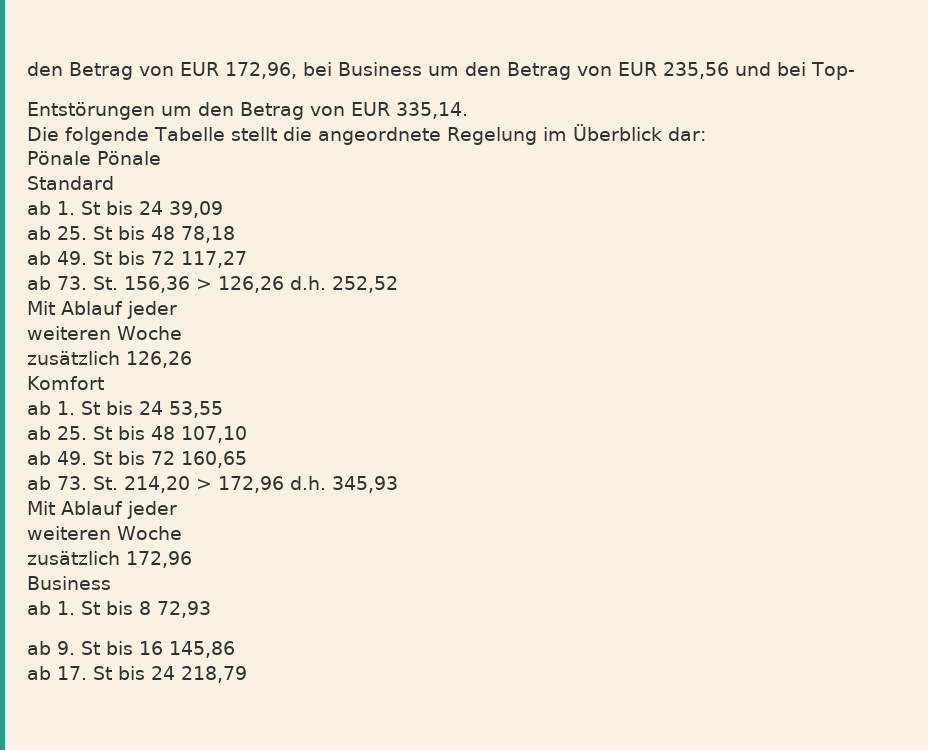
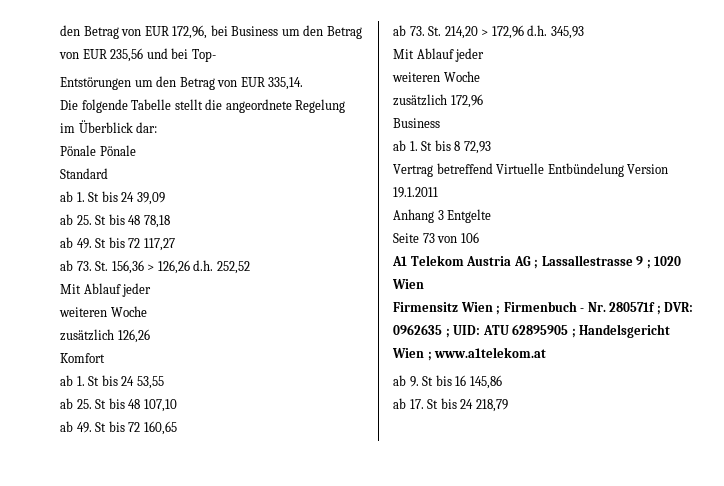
+ Vertrag betreffend Virtuelle Entbündelung Version 19.1.2011
+ Anhang 3 Entgelte
+ Seite 73 von 106
+ A1 Telekom Austria AG ; Lassallestrasse 9 ; 1020 Wien
+ Firmensitz Wien ; Firmenbuch - Nr. 280571f ; DVR: 0962635 ; UID: ATU 62895905 ; Handelsgericht Wien ; www.a1telekom.at

